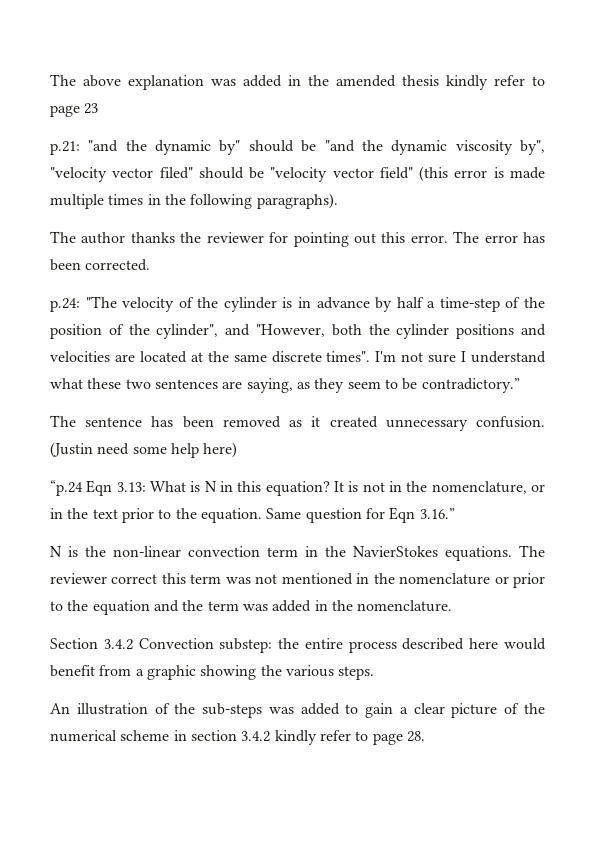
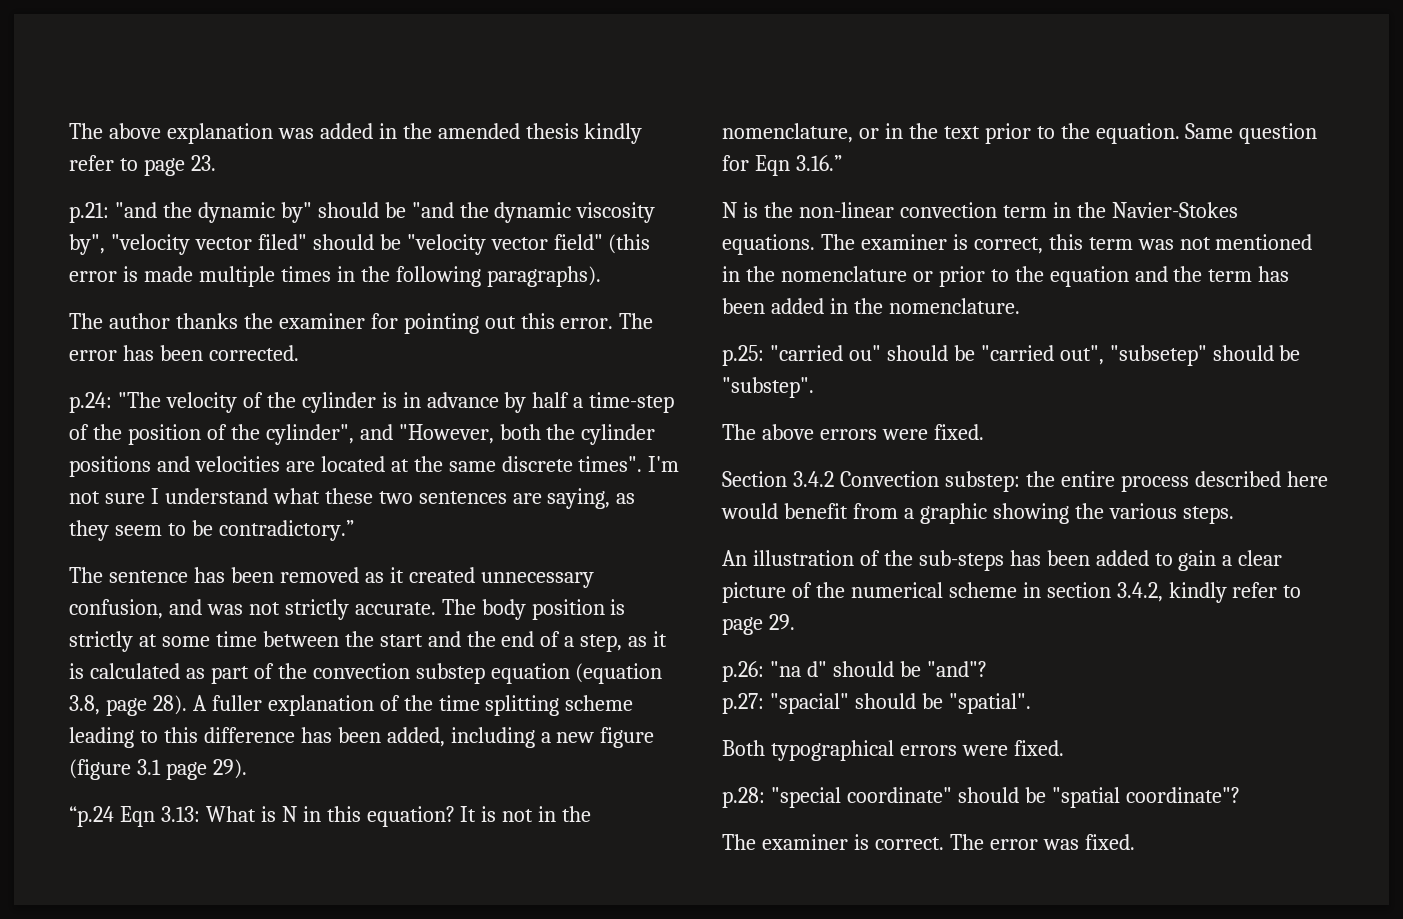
- The above explanation was added in the amended thesis kindly refer to page 23
+ The above explanation was added in the amended thesis kindly refer to page 23.
- The author thanks the reviewer for pointing out this error.
+ The author thanks the examiner for pointing out this error.
- The sentence has been removed as it created unnecessary confusion. (Justin need some help here)
+ The sentence has been removed as it created unnecessary confusion, and was not strictly accurate. The body position is strictly at some time between the start and the end of a step, as it is calculated as part of the convection substep equation (equation 3.8, page 28). A fuller explanation of the time splitting scheme leading to this difference has been added, including a new figure (figure 3.1 page 29).
- N is the non-linear convection term in the NavierStokes equations.
+ N is the non-linear convection term in the Navier-Stokes equations.
- The reviewer correct this term was not mentioned in the nomenclature or prior to the equation and the term was added in the nomenclature.
+ The examiner is correct, this term was not mentioned in the nomenclature or prior to the equation and the term has been added in the nomenclature.
+ p.25: "carried ou" should be "carried out", "subsetep" should be "substep".
+ The above errors were fixed.
- An illustration of the sub-steps was added to gain a clear picture of the numerical scheme in section 3.4.2 kindly refer to page 28.
+ An illustration of the sub-steps has been added to gain a clear picture of the numerical scheme in section 3.4.2, kindly refer to page 29.
+ p.26: "na d" should be "and"?
+ p.27: "spacial" should be "spatial".
+ Both typographical errors were fixed.
+ p.28: "special coordinate" should be "spatial coordinate"?
+ The examiner is correct. The error was fixed.

